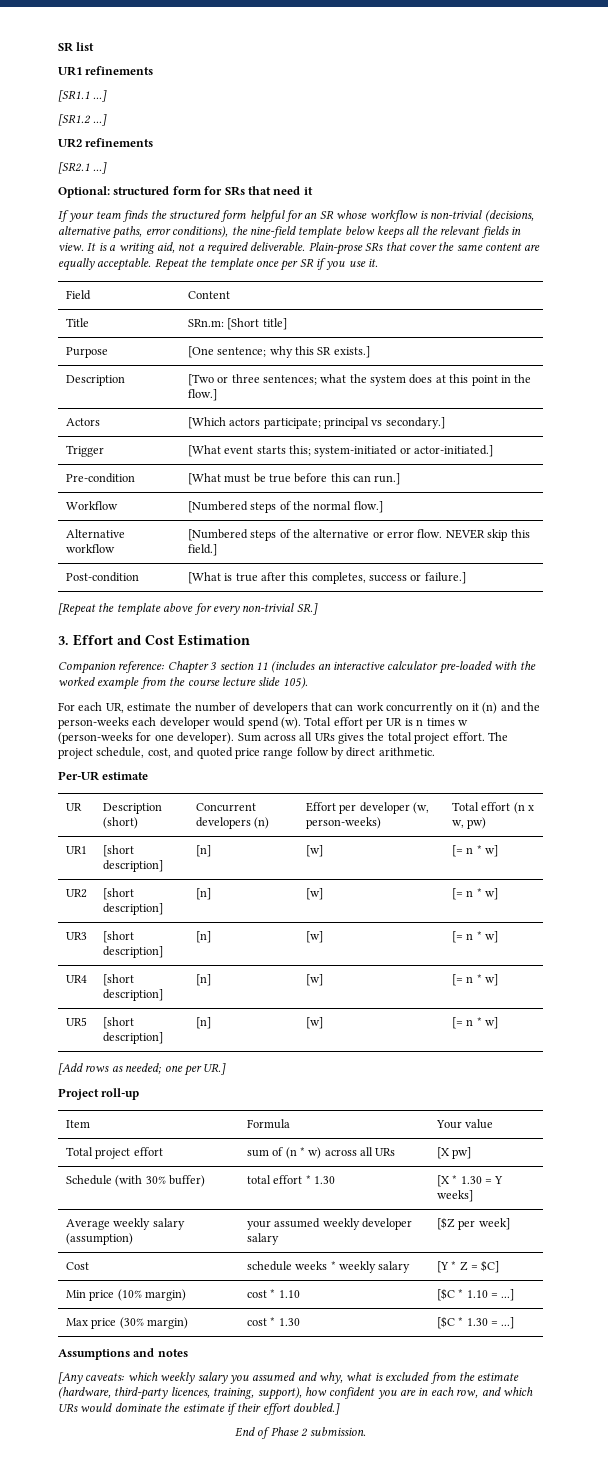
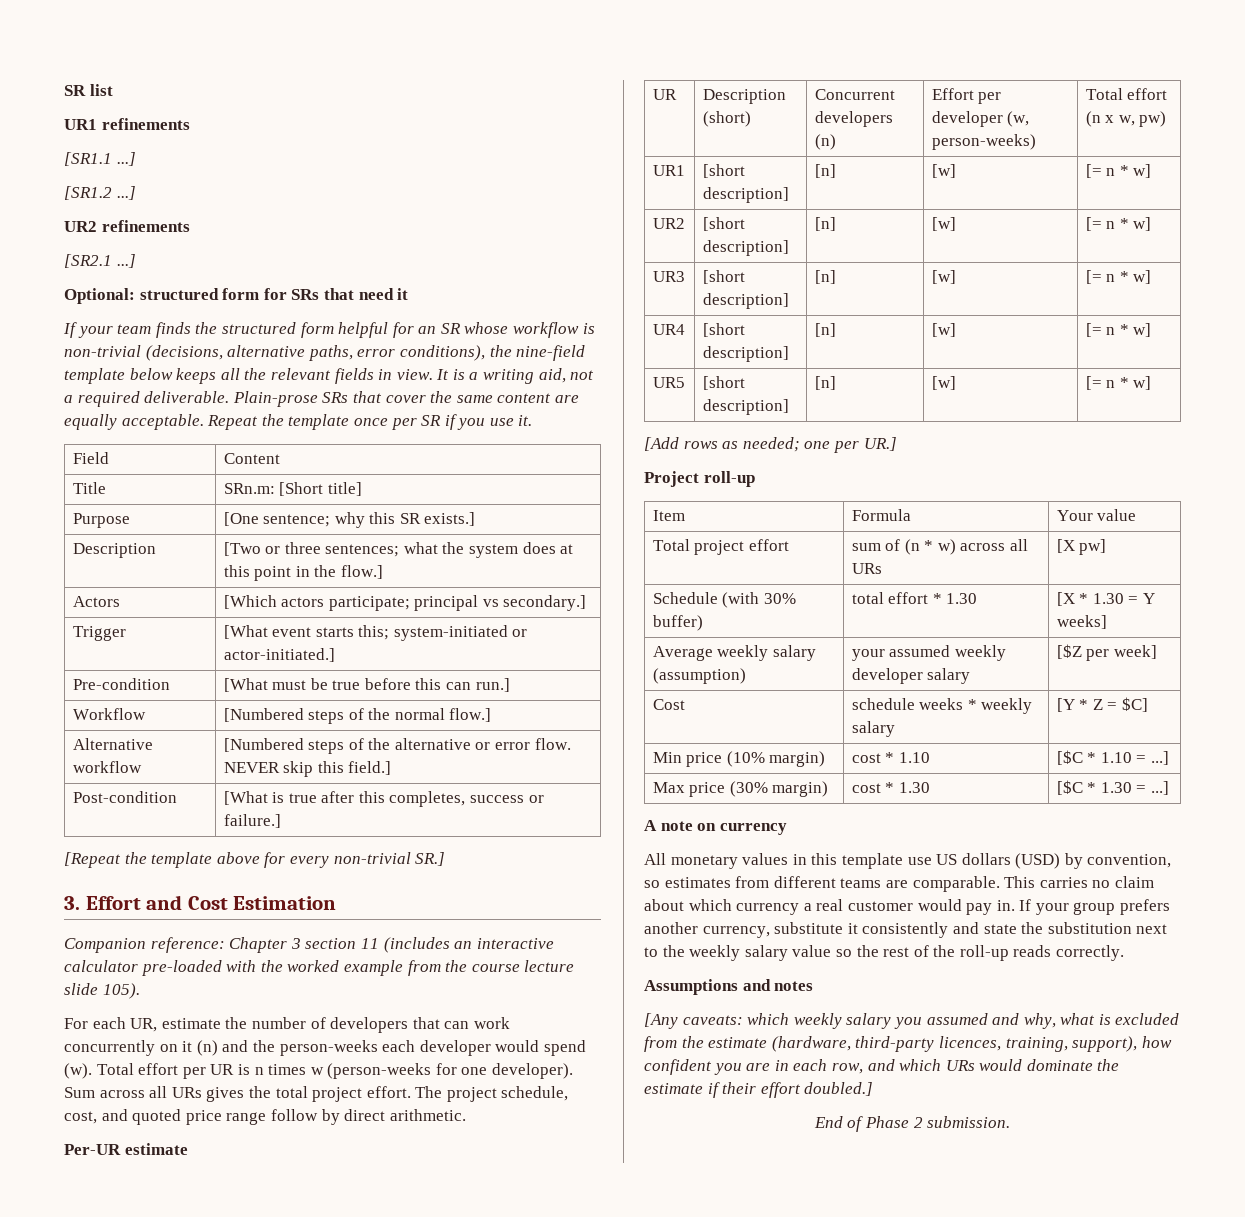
+ A note on currency
+ All monetary values in this template use US dollars (USD) by convention, so estimates from different teams are comparable. This carries no claim about which currency a real customer would pay in. If your group prefers another currency, substitute it consistently and state the substitution next to the weekly salary value so the rest of the roll-up reads correctly.

